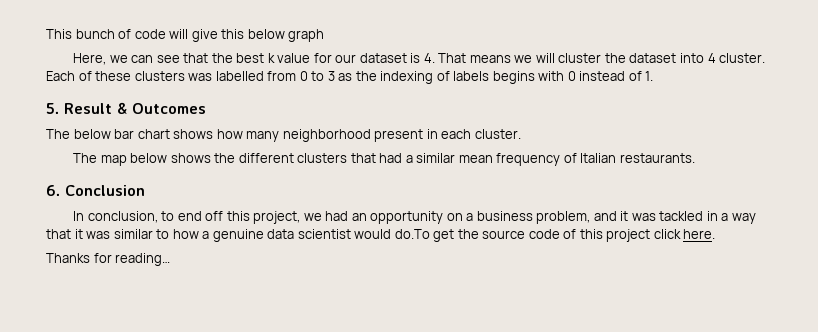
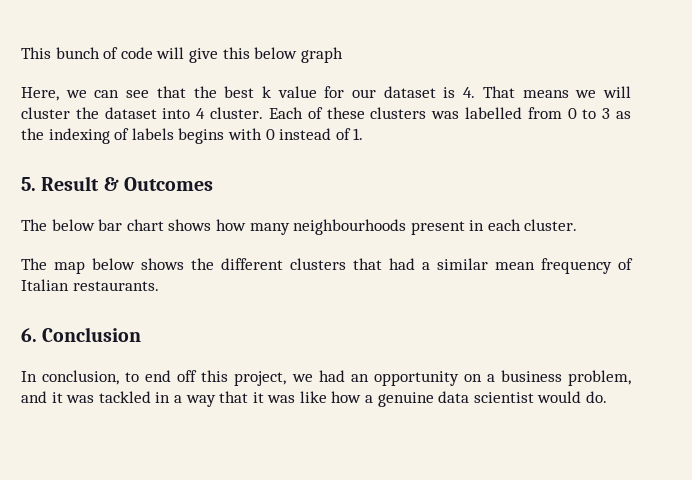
- The below bar chart shows how many neighborhood present in each cluster.
+ The below bar chart shows how many neighbourhoods present in each cluster.
- In conclusion, to end off this project, we had an opportunity on a business problem, and it was tackled in a way that it was similar to how a genuine data scientist would do.To get the source code of this project click here.
- Thanks for reading…
+ In conclusion, to end off this project, we had an opportunity on a business problem, and it was tackled in a way that it was like how a genuine data scientist would do.

